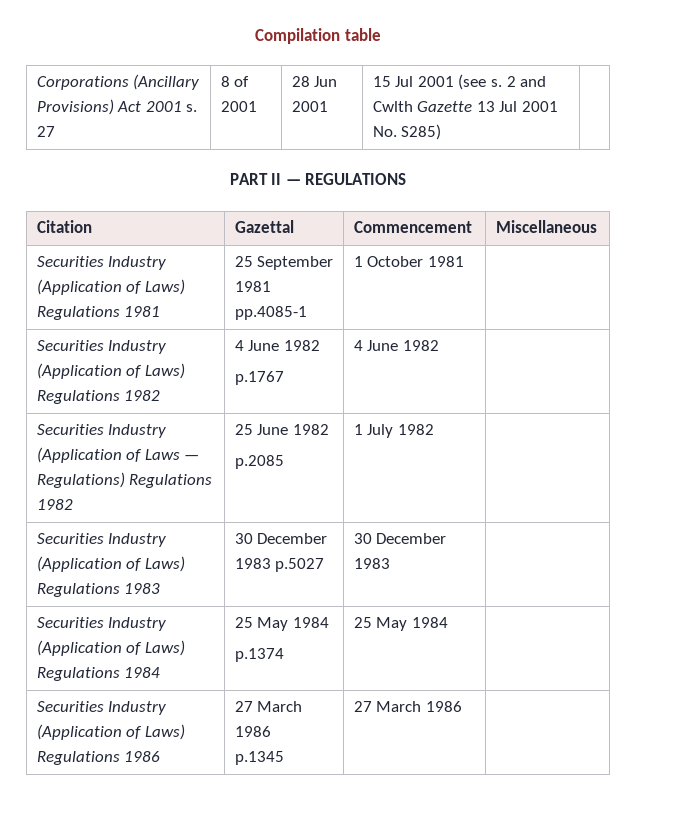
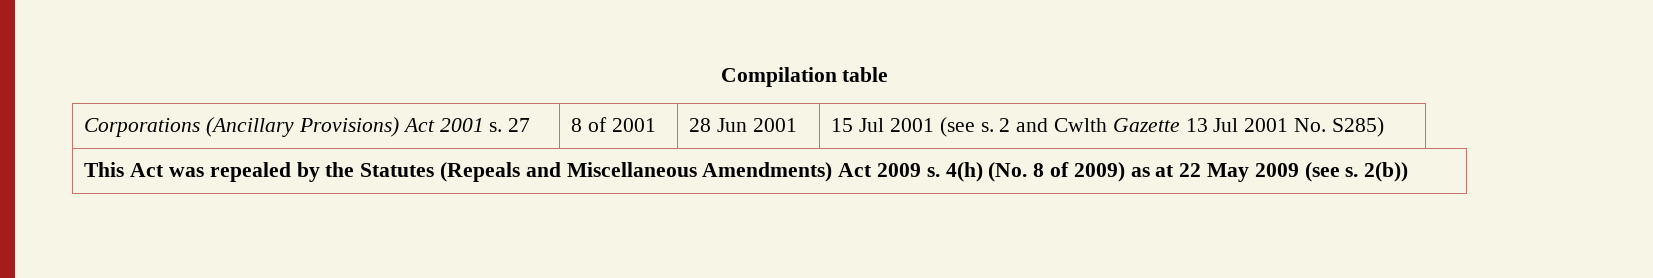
- Corporations (Ancillary Provisions) Act 2001 s. 27 | 8 of 2001 | 28 Jun 2001 | 15 Jul 2001 (see s. 2 and Cwlth Gazette 13 Jul 2001 No. S285) |
- PART II — REGULATIONS
- Citation | Gazettal | Commencement | Miscellaneous
- Securities Industry (Application of Laws) Regulations 1981 | 25 September 1981 pp.4085-1 | 1 October 1981 |
- Securities Industry (Application of Laws) Regulations 1982 | 4 June 1982
- p.1767 | 4 June 1982 |
- Securities Industry (Application of Laws — Regulations) Regulations 1982 | 25 June 1982
- p.2085 | 1 July 1982 |
- Securities Industry (Application of Laws) Regulations 1983 | 30 December 1983 p.5027 | 30 December 1983 |
- Securities Industry (Application of Laws) Regulations 1984 | 25 May 1984
- p.1374 | 25 May 1984 |
- Securities Industry (Application of Laws) Regulations 1986 | 27 March 1986
- p.1345 | 27 March 1986 |
+ Corporations (Ancillary Provisions) Act 2001 s. 27 | 8 of 2001 | 28 Jun 2001 | 15 Jul 2001 (see s. 2 and Cwlth Gazette 13 Jul 2001 No. S285)
+ This Act was repealed by the Statutes (Repeals and Miscellaneous Amendments) Act 2009 s. 4(h) (No. 8 of 2009) as at 22 May 2009 (see s. 2(b))

